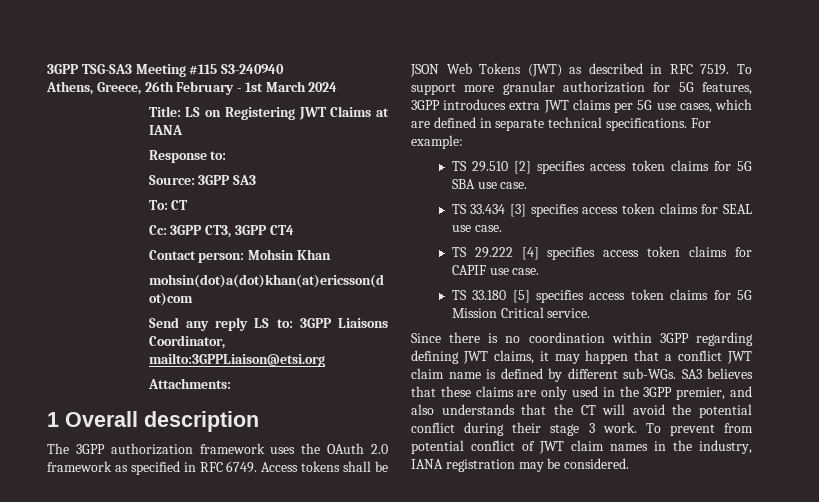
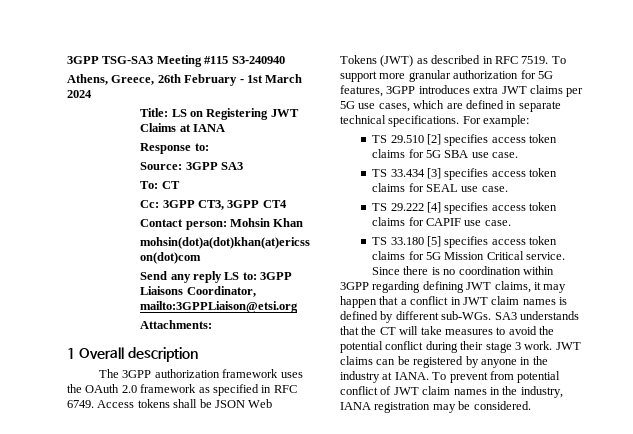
- Since there is no coordination within 3GPP regarding defining JWT claims, it may happen that a conflict JWT claim name is defined by different sub-WGs.
+ Since there is no coordination within 3GPP regarding defining JWT claims, it may happen that a conflict in JWT claim names is defined by different sub-WGs.
- SA3 believes that these claims are only used in the 3GPP premier, and also understands that the CT will avoid the potential conflict during their stage 3 work.
+ SA3 understands that the CT will take measures to avoid the potential conflict during their stage 3 work.
+ JWT claims can be registered by anyone in the industry at IANA.

